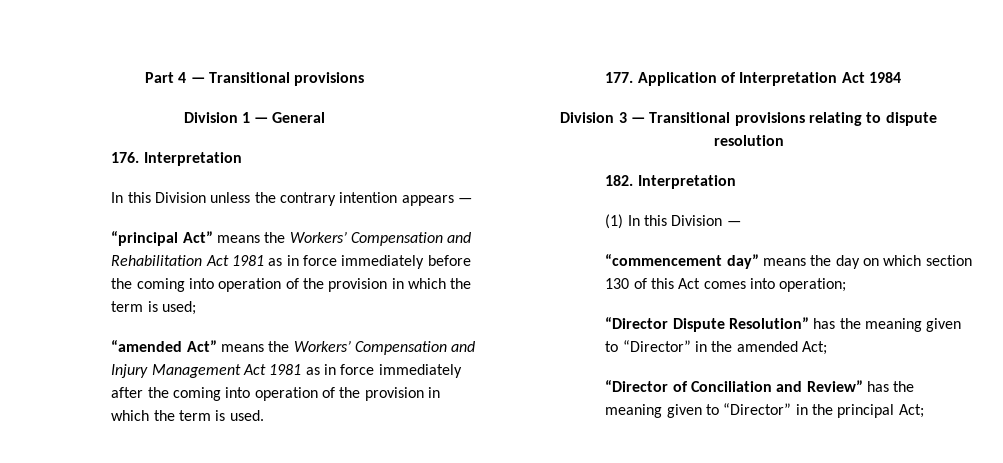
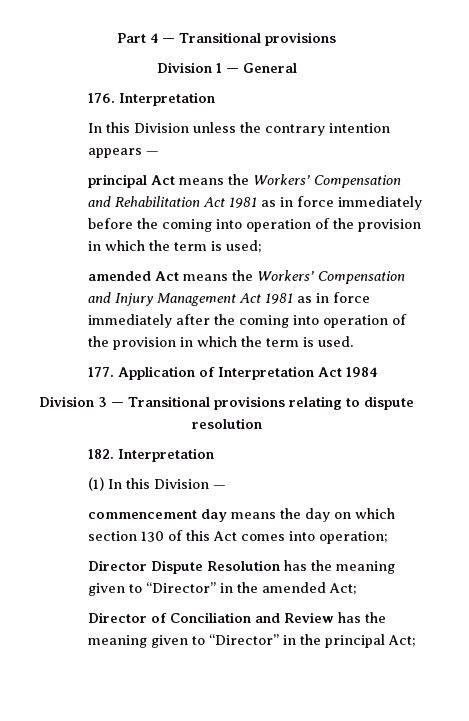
- “principal Act” means the Workers’ Compensation and Rehabilitation Act 1981 as in force immediately before the coming into operation of the provision in which the term is used;
+ principal Act means the Workers’ Compensation and Rehabilitation Act 1981 as in force immediately before the coming into operation of the provision in which the term is used;
- “amended Act” means the Workers’ Compensation and Injury Management Act 1981 as in force immediately after the coming into operation of the provision in which the term is used.
+ amended Act means the Workers’ Compensation and Injury Management Act 1981 as in force immediately after the coming into operation of the provision in which the term is used.
- “commencement day” means the day on which section 130 of this Act comes into operation;
+ commencement day means the day on which section 130 of this Act comes into operation;
- “Director Dispute Resolution” has the meaning given to “Director” in the amended Act;
+ Director Dispute Resolution has the meaning given to “Director” in the amended Act;
- “Director of Conciliation and Review” has the meaning given to “Director” in the principal Act;
+ Director of Conciliation and Review has the meaning given to “Director” in the principal Act;

